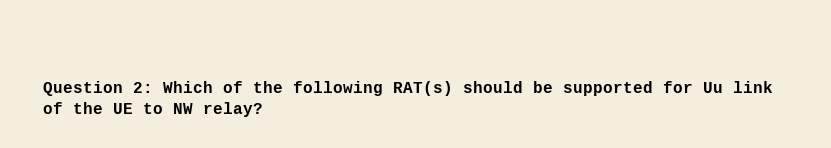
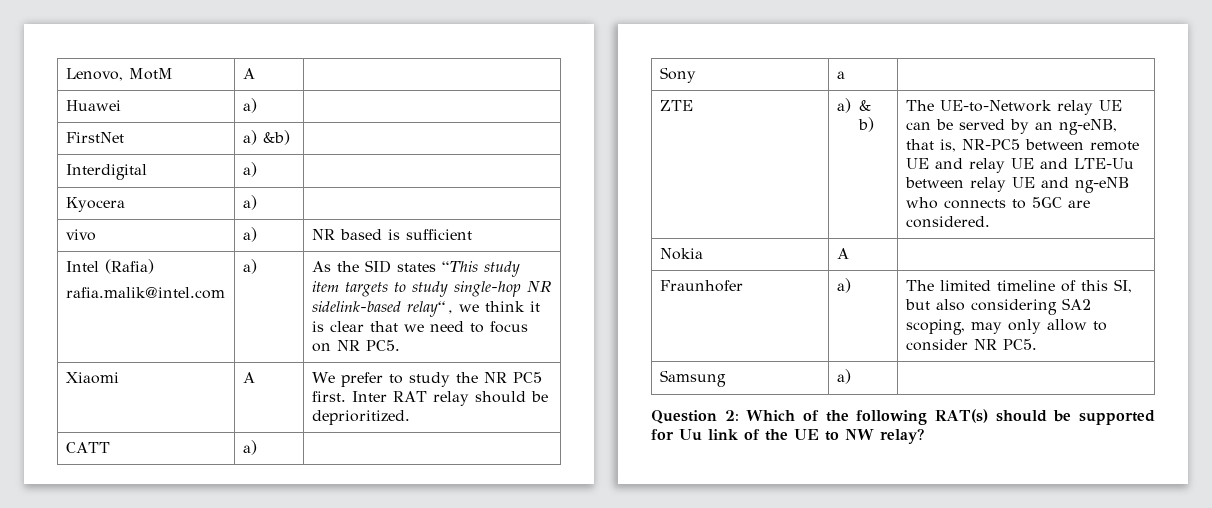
+ Lenovo, MotM | A |
+ Huawei | a) |
+ FirstNet | a) &b) |
+ Interdigital | a) |
+ Kyocera | a) |
+ vivo | a) | NR based is sufficient
+ Intel (Rafia)
+ rafia.malik@intel.com | a) | As the SID states “This study item targets to study single-hop NR sidelink-based relay“, we think it is clear that we need to focus on NR PC5.
+ Xiaomi | A | We prefer to study the NR PC5 first. Inter RAT relay should be deprioritized.
+ CATT | a) |
+ Sony | a |
+ ZTE | a) & b) | The UE-to-Network relay UE can be served by an ng-eNB, that is, NR-PC5 between remote UE and relay UE and LTE-Uu between relay UE and ng-eNB who connects to 5GC are considered.
+ Nokia | A |
+ Fraunhofer | a) | The limited timeline of this SI, but also considering SA2 scoping, may only allow to consider NR PC5.
+ Samsung | a) |

